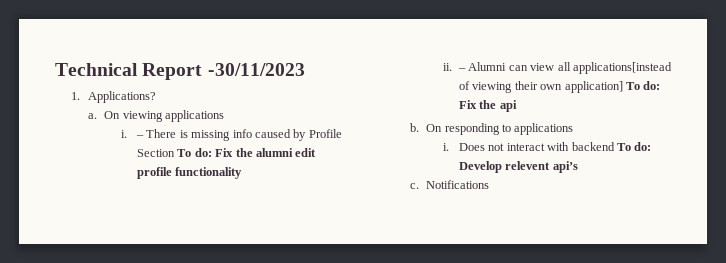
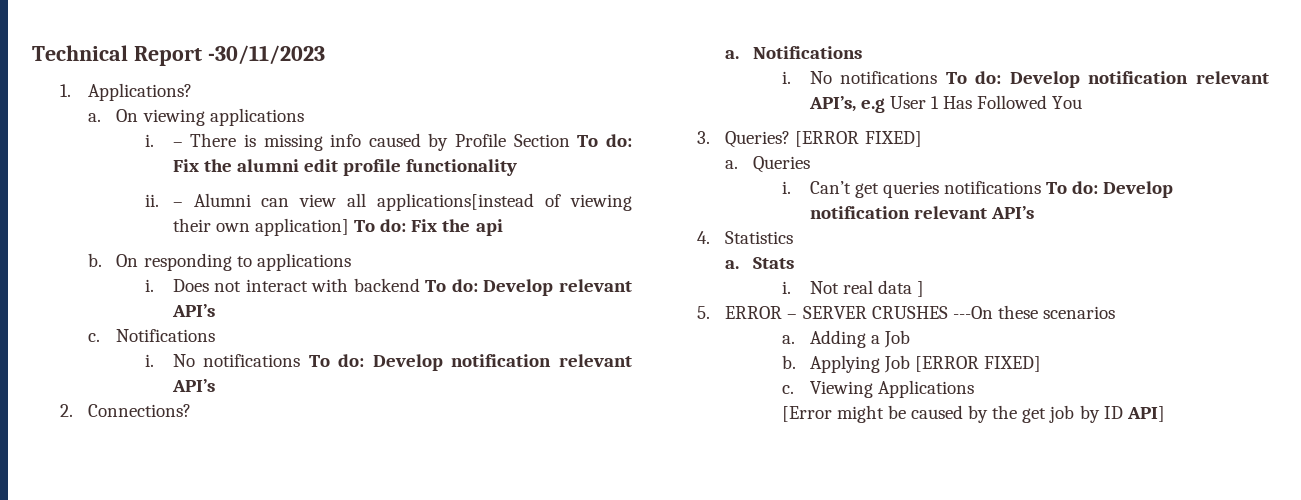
- Does not interact with backend To do: Develop relevent api’s
+ Does not interact with backend To do: Develop relevant API’s
+ i. No notifications To do: Develop notification relevant API’s
+ 2. Connections?
+ a. Notifications
+ i. No notifications To do: Develop notification relevant API’s, e.g User 1 Has Followed You
+ 3. Queries? [ERROR FIXED]
+ a. Queries
+ i. Can’t get queries notifications To do: Develop notification relevant API’s
+ 4. Statistics
+ a. Stats
+ i. Not real data ]
+ 5. ERROR – SERVER CRUSHES ---On these scenarios
+ a. Adding a Job
+ b. Applying Job [ERROR FIXED]
+ c. Viewing Applications
+ [Error might be caused by the get job by ID API]

